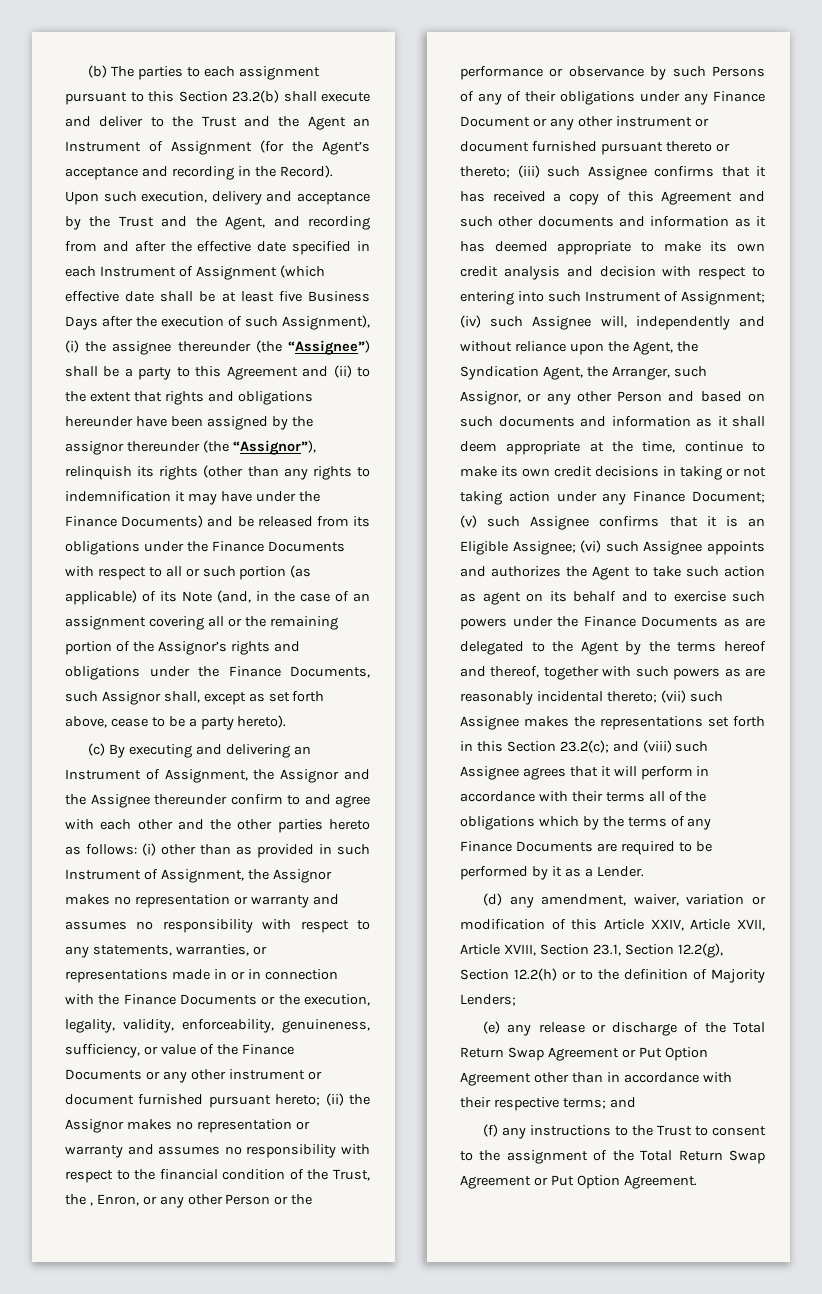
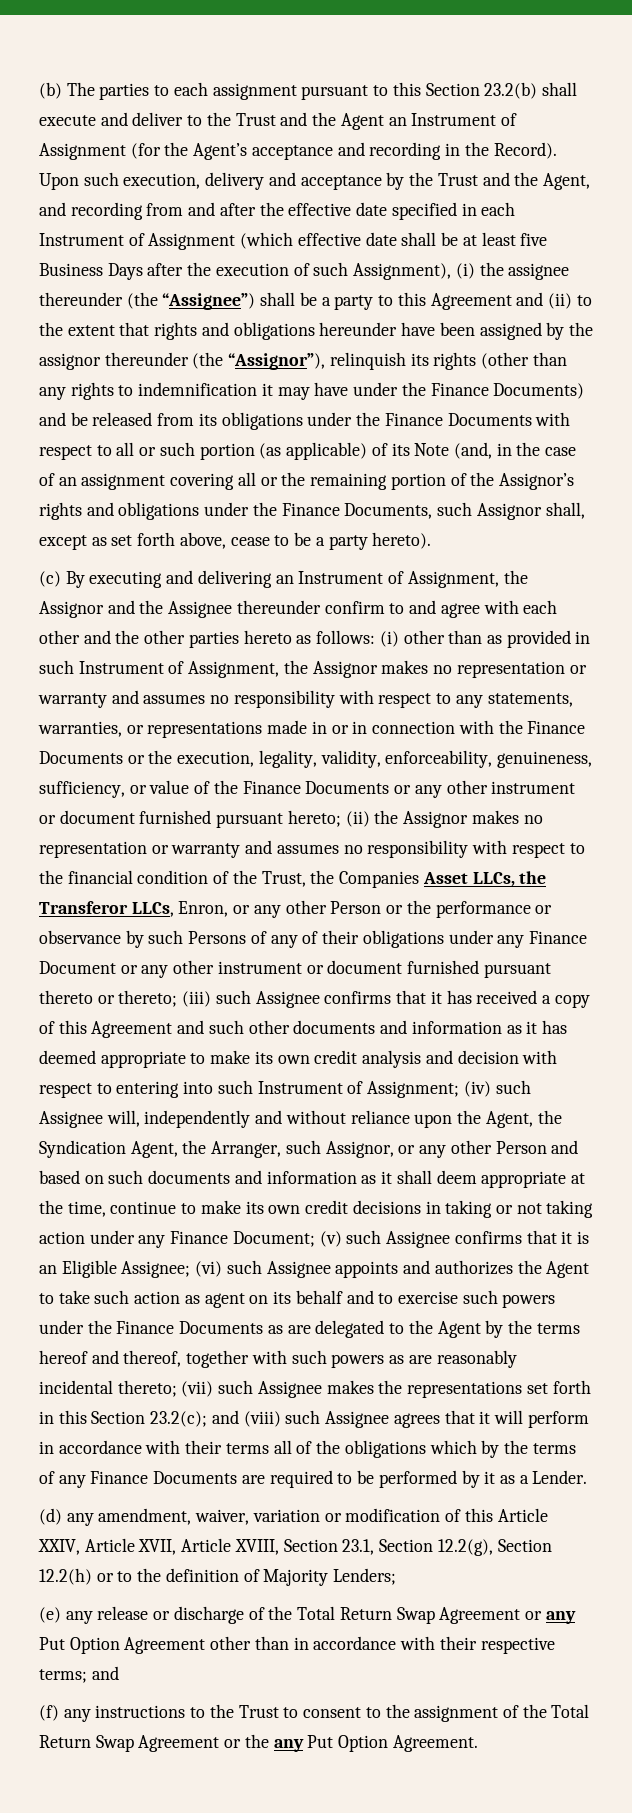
- (ii) the Assignor makes no representation or warranty and assumes no responsibility with respect to the financial condition of the Trust, the , Enron, or any other Person or the performance or observance by such Persons of any of their obligations under any Finance Document or any other instrument or document furnished pursuant thereto or thereto;
+ (ii) the Assignor makes no representation or warranty and assumes no responsibility with respect to the financial condition of the Trust, the Companies Asset LLCs, the Transferor LLCs, Enron, or any other Person or the performance or observance by such Persons of any of their obligations under any Finance Document or any other instrument or document furnished pursuant thereto or thereto;
- (e) any release or discharge of the Total Return Swap Agreement or Put Option Agreement other than in accordance with their respective terms; and
+ (e) any release or discharge of the Total Return Swap Agreement or any Put Option Agreement other than in accordance with their respective terms; and
- (f) any instructions to the Trust to consent to the assignment of the Total Return Swap Agreement or Put Option Agreement.
+ (f) any instructions to the Trust to consent to the assignment of the Total Return Swap Agreement or the any Put Option Agreement.

